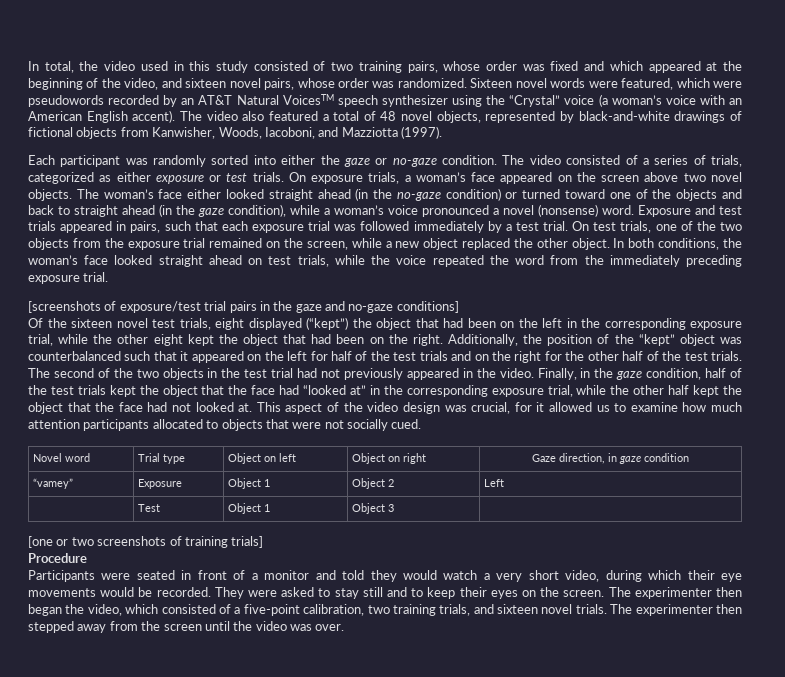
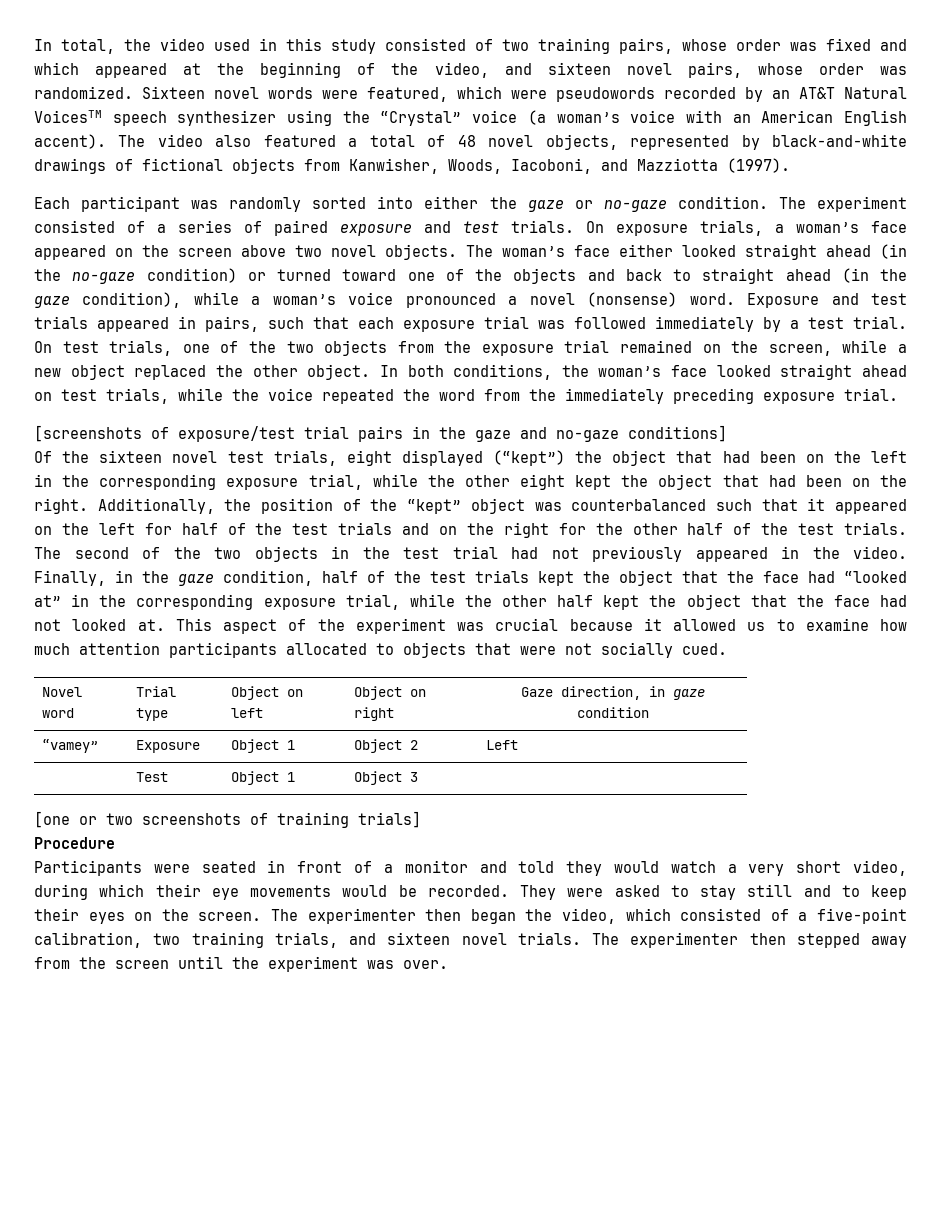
- The video consisted of a series of trials, categorized as either exposure or test trials.
+ The experiment consisted of a series of paired exposure and test trials.
- This aspect of the video design was crucial, for it allowed us to examine how much attention participants allocated to objects that were not socially cued.
+ This aspect of the experiment was crucial because it allowed us to examine how much attention participants allocated to objects that were not socially cued.
- The experimenter then stepped away from the screen until the video was over.
+ The experimenter then stepped away from the screen until the experiment was over.

